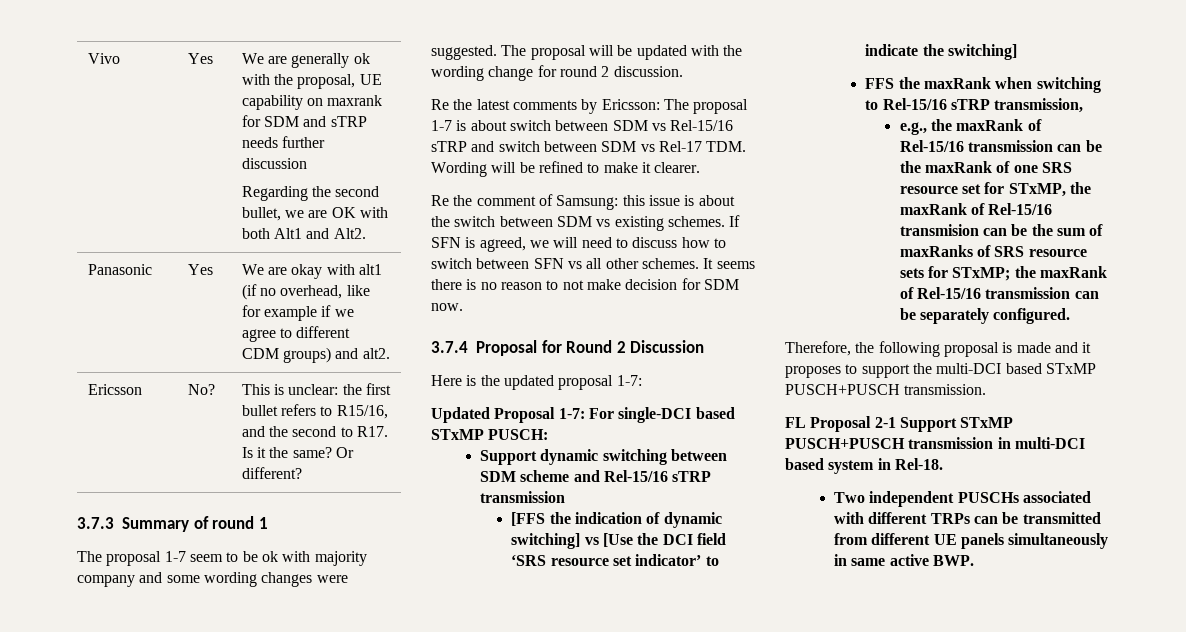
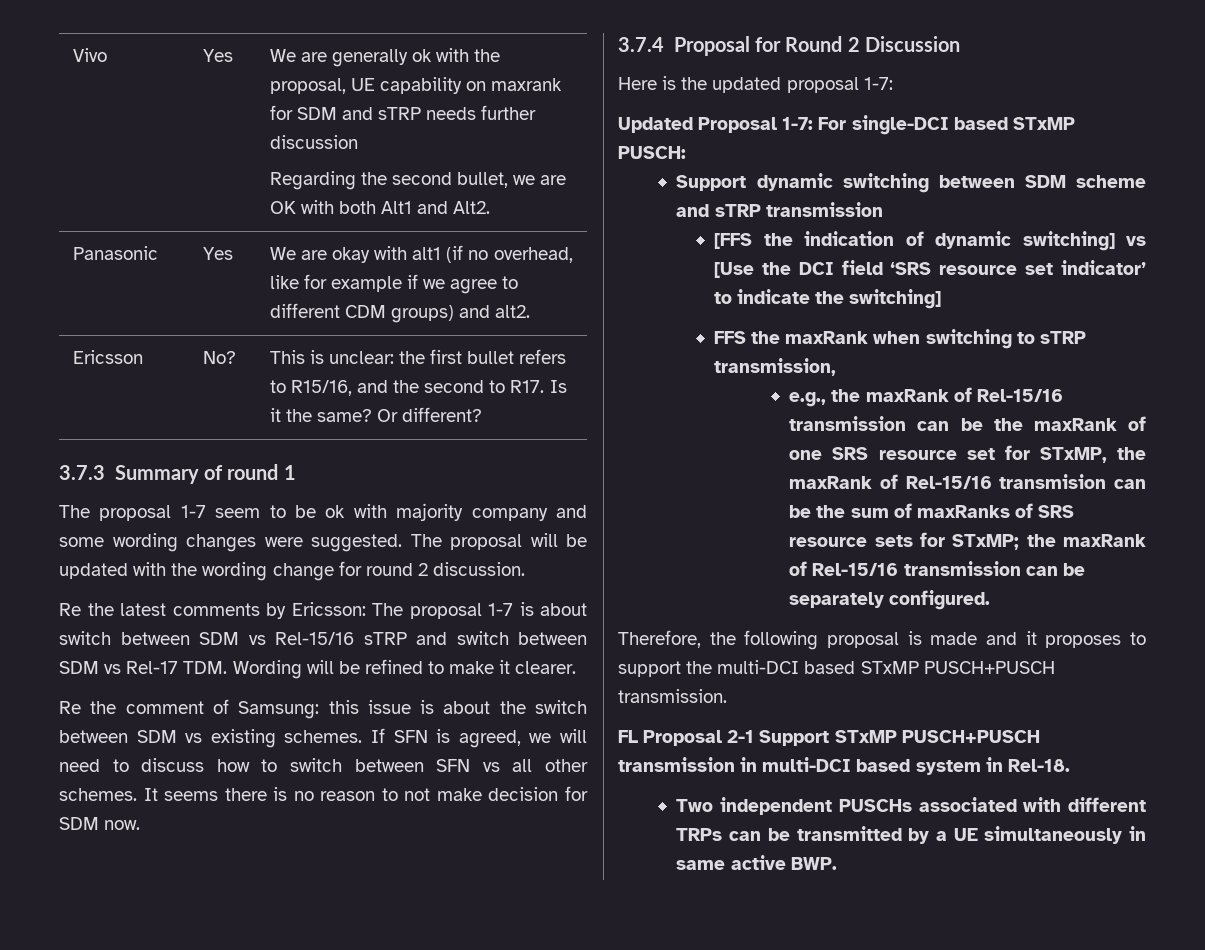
- Support dynamic switching between SDM scheme and Rel-15/16 sTRP transmission
+ Support dynamic switching between SDM scheme and sTRP transmission
- FFS the maxRank when switching to Rel-15/16 sTRP transmission,
+ FFS the maxRank when switching to sTRP transmission,
- Two independent PUSCHs associated with different TRPs can be transmitted from different UE panels simultaneously in same active BWP.
+ Two independent PUSCHs associated with different TRPs can be transmitted by a UE simultaneously in same active BWP.

